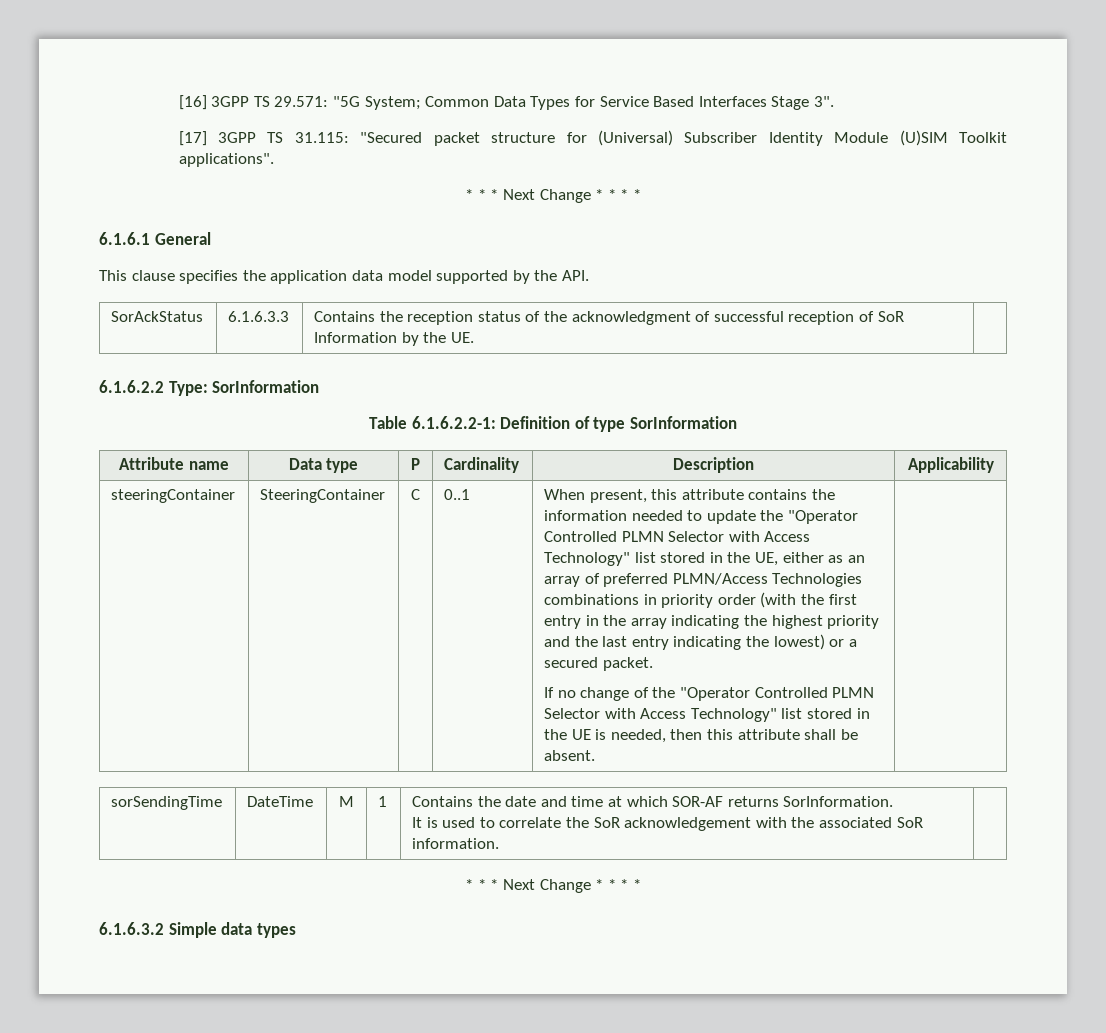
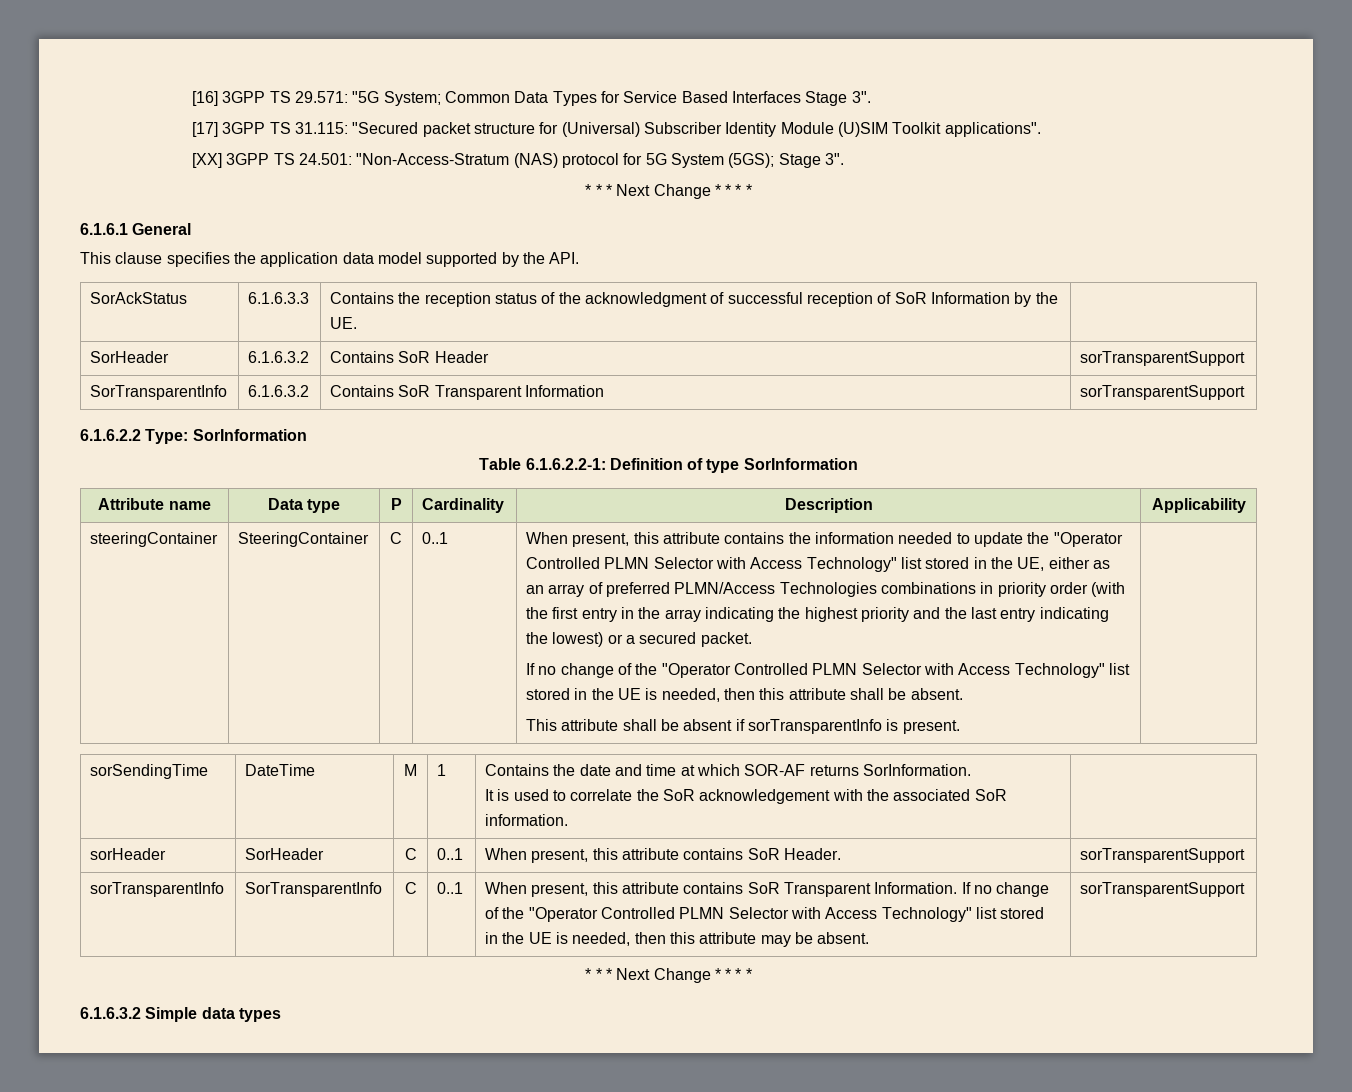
+ [XX] 3GPP TS 24.501: "Non-Access-Stratum (NAS) protocol for 5G System (5GS); Stage 3".
+ SorHeader | 6.1.6.3.2 | Contains SoR Header | sorTransparentSupport
+ SorTransparentInfo | 6.1.6.3.2 | Contains SoR Transparent Information | sorTransparentSupport
+ This attribute shall be absent if sorTransparentInfo is present.
+ sorHeader | SorHeader | C | 0..1 | When present, this attribute contains SoR Header. | sorTransparentSupport
+ sorTransparentInfo | SorTransparentInfo | C | 0..1 | When present, this attribute contains SoR Transparent Information. If no change of the "Operator Controlled PLMN Selector with Access Technology" list stored in the UE is needed, then this attribute may be absent. | sorTransparentSupport

